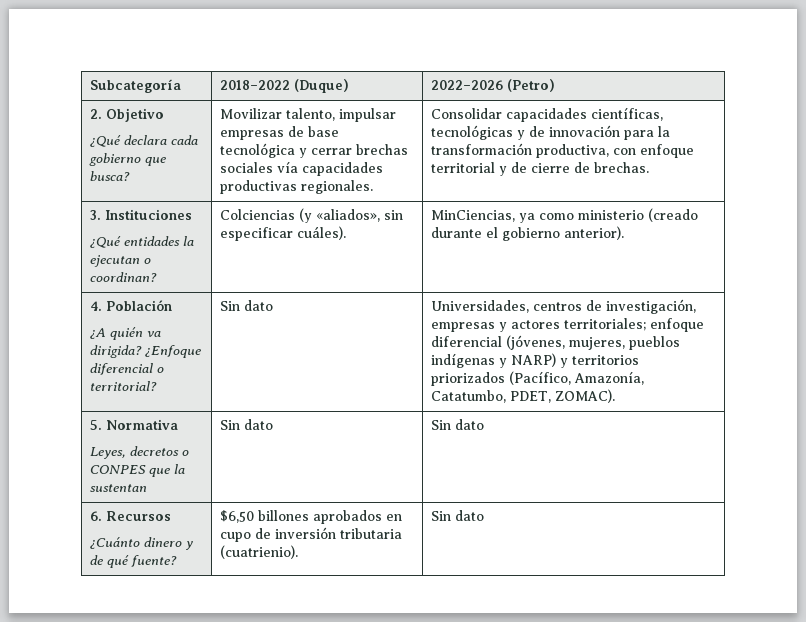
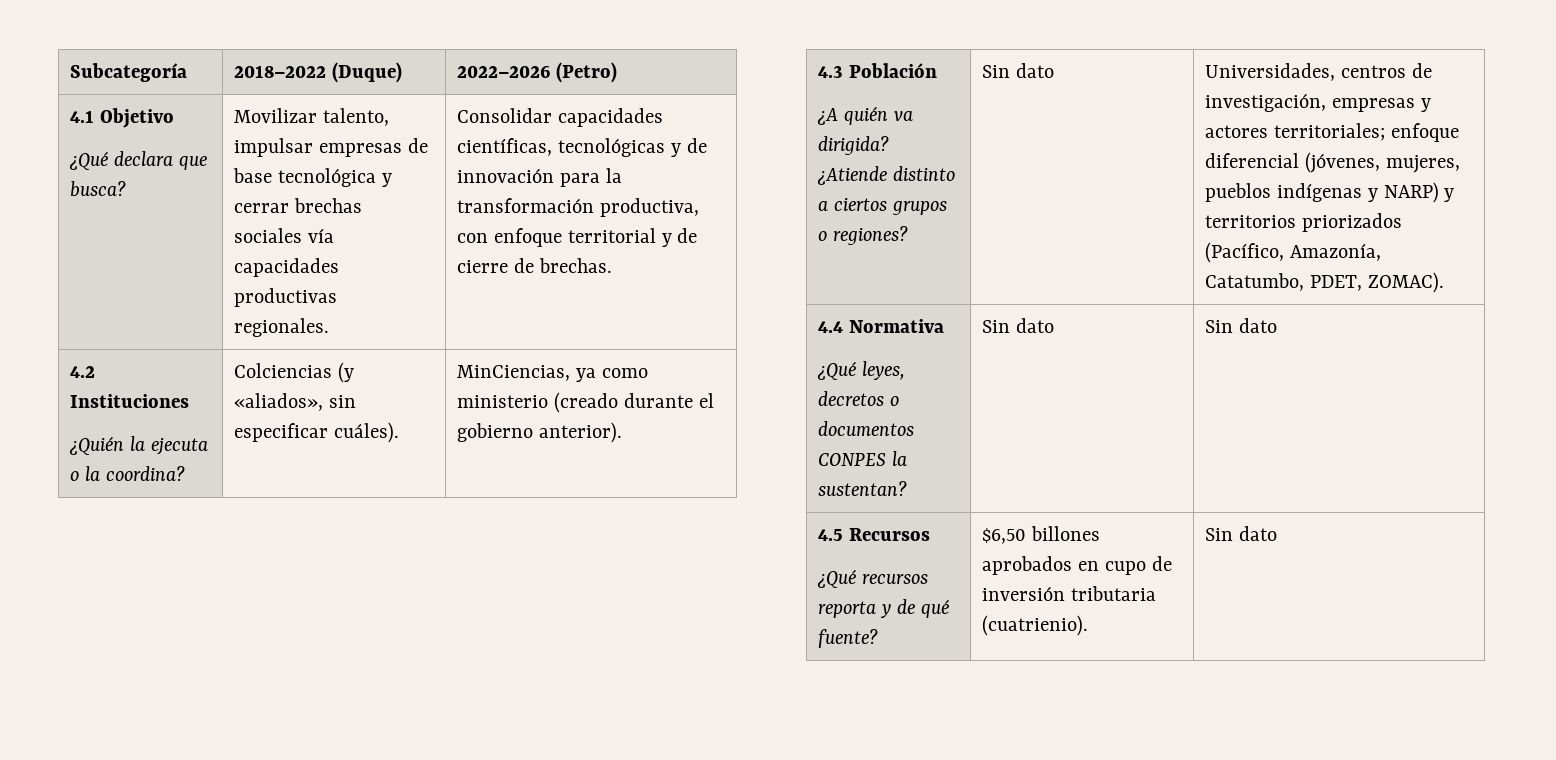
- 2. Objetivo
+ 4.1 Objetivo
- ¿Qué declara cada gobierno que busca?
+ ¿Qué declara que busca?
- 3. Instituciones
- ¿Qué entidades la ejecutan o coordinan? | Colciencias (y «aliados», sin especificar cuáles). | MinCiencias, ya como ministerio (creado durante el gobierno anterior).
+ 4.2 Instituciones
+ ¿Quién la ejecuta o la coordina? | Colciencias (y «aliados», sin especificar cuáles). | MinCiencias, ya como ministerio (creado durante el gobierno anterior).
- 4. Población
- ¿A quién va dirigida? ¿Enfoque diferencial o territorial? | Sin dato | Universidades, centros de investigación, empresas y actores territoriales; enfoque diferencial (jóvenes, mujeres, pueblos indígenas y NARP) y territorios priorizados (Pacífico, Amazonía, Catatumbo, PDET, ZOMAC).
+ 4.3 Población
+ ¿A quién va dirigida? ¿Atiende distinto a ciertos grupos o regiones? | Sin dato | Universidades, centros de investigación, empresas y actores territoriales; enfoque diferencial (jóvenes, mujeres, pueblos indígenas y NARP) y territorios priorizados (Pacífico, Amazonía, Catatumbo, PDET, ZOMAC).
- 5. Normativa
- Leyes, decretos o CONPES que la sustentan | Sin dato | Sin dato
+ 4.4 Normativa
+ ¿Qué leyes, decretos o documentos CONPES la sustentan? | Sin dato | Sin dato
- 6. Recursos
- ¿Cuánto dinero y de qué fuente? | $6,50 billones aprobados en cupo de inversión tributaria (cuatrienio). | Sin dato
+ 4.5 Recursos
+ ¿Qué recursos reporta y de qué fuente? | $6,50 billones aprobados en cupo de inversión tributaria (cuatrienio). | Sin dato

